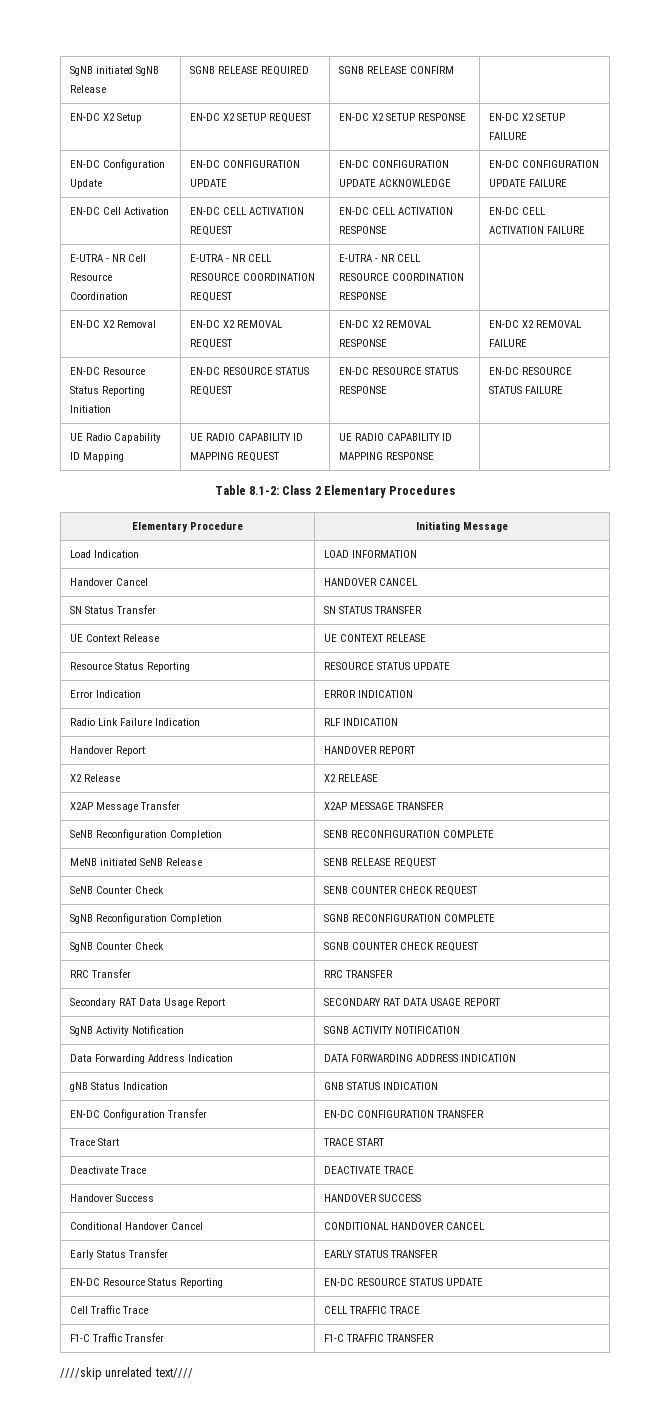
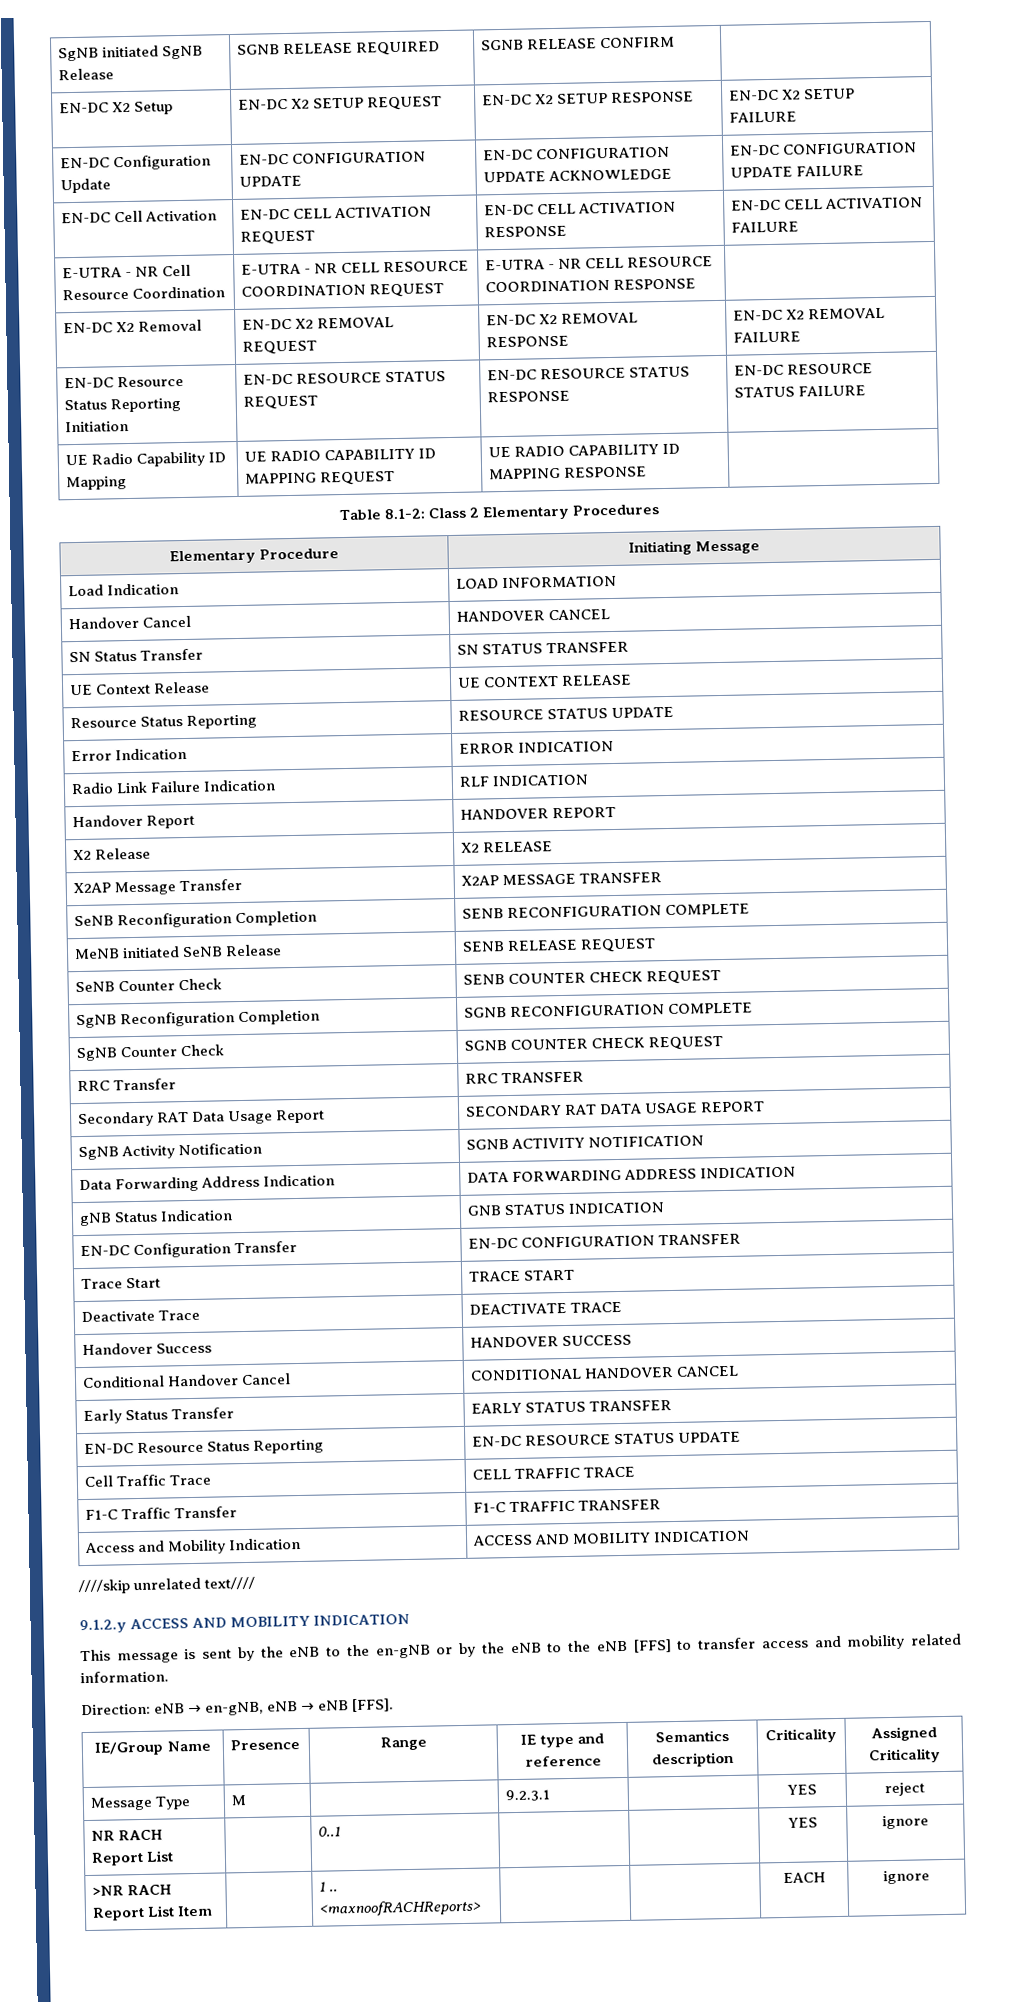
+ Access and Mobility Indication | ACCESS AND MOBILITY INDICATION
  ////skip unrelated text////
+ 9.1.2.y ACCESS AND MOBILITY INDICATION
+ This message is sent by the eNB to the en-gNB or by the eNB to the eNB [FFS] to transfer access and mobility related information.
+ Direction: eNB → en-gNB, eNB → eNB [FFS].
+ IE/Group Name | Presence | Range | IE type and reference | Semantics description | Criticality | Assigned Criticality
+ Message Type | M | | 9.2.3.1 | | YES | reject
+ NR RACH Report List | | 0..1 | | | YES | ignore
+ >NR RACH Report List Item | | 1 .. <maxnoofRACHReports> | | | EACH | ignore

